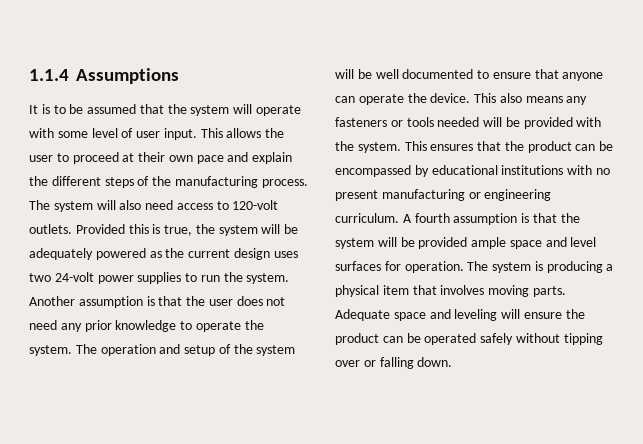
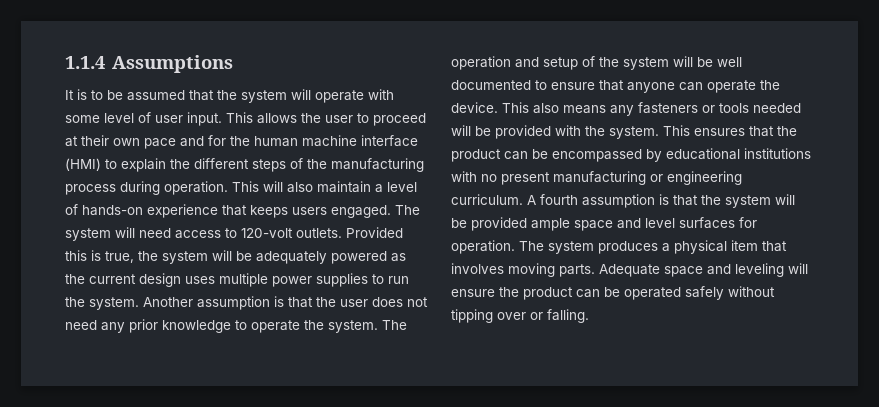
- This allows the user to proceed at their own pace and explain the different steps of the manufacturing process.
+ This allows the user to proceed at their own pace and for the human machine interface (HMI) to explain the different steps of the manufacturing process during operation. This will also maintain a level of hands-on experience that keeps users engaged.
- The system will also need access to 120-volt outlets.
+ The system will need access to 120-volt outlets.
- Provided this is true, the system will be adequately powered as the current design uses two 24-volt power supplies to run the system.
+ Provided this is true, the system will be adequately powered as the current design uses multiple power supplies to run the system.
- The system is producing a physical item that involves moving parts.
+ The system produces a physical item that involves moving parts.
- Adequate space and leveling will ensure the product can be operated safely without tipping over or falling down.
+ Adequate space and leveling will ensure the product can be operated safely without tipping over or falling.

